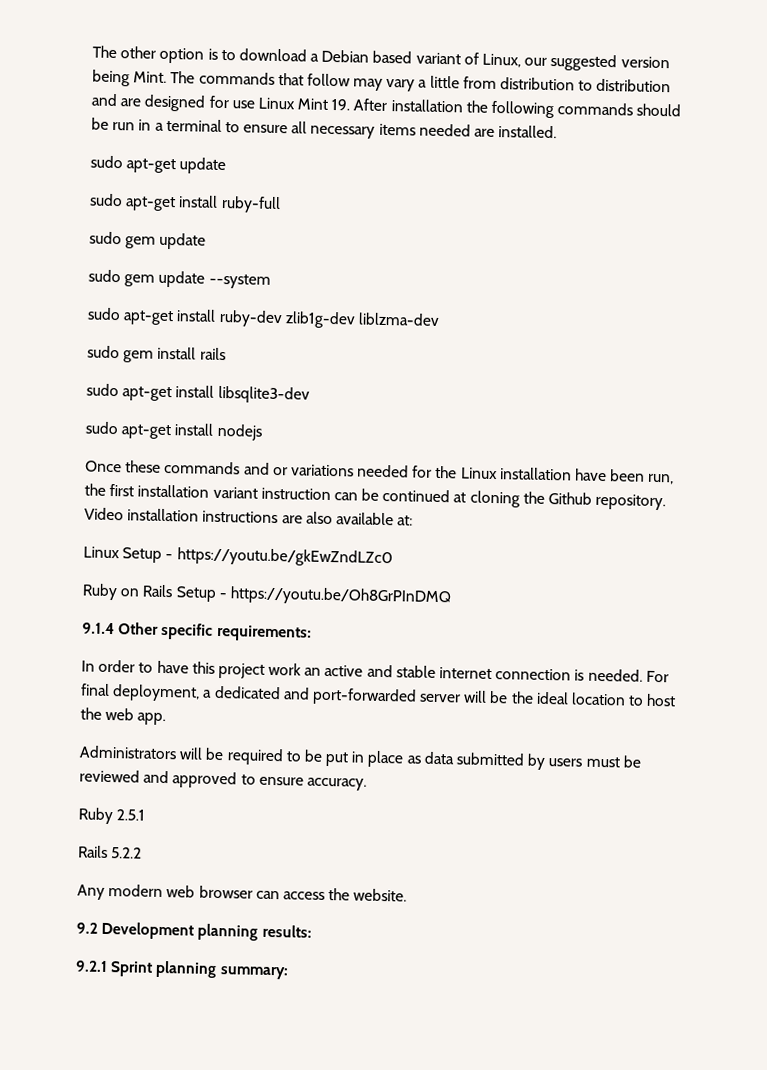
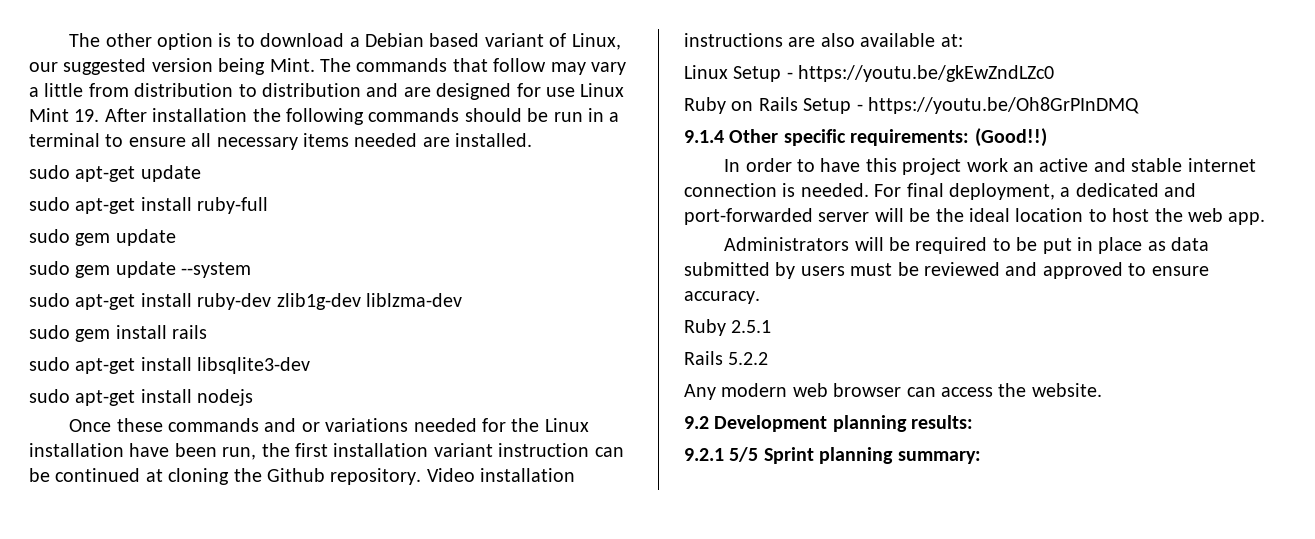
- 9.1.4 Other specific requirements:
+ 9.1.4 Other specific requirements: (Good!!)
- 9.2.1 Sprint planning summary:
+ 9.2.1 5/5 Sprint planning summary:

